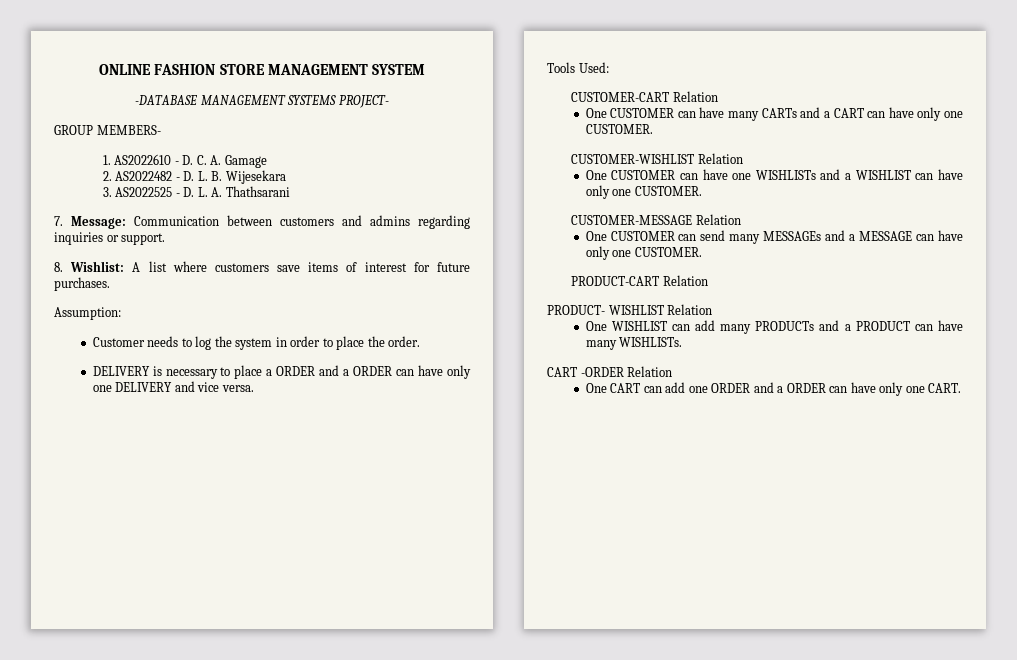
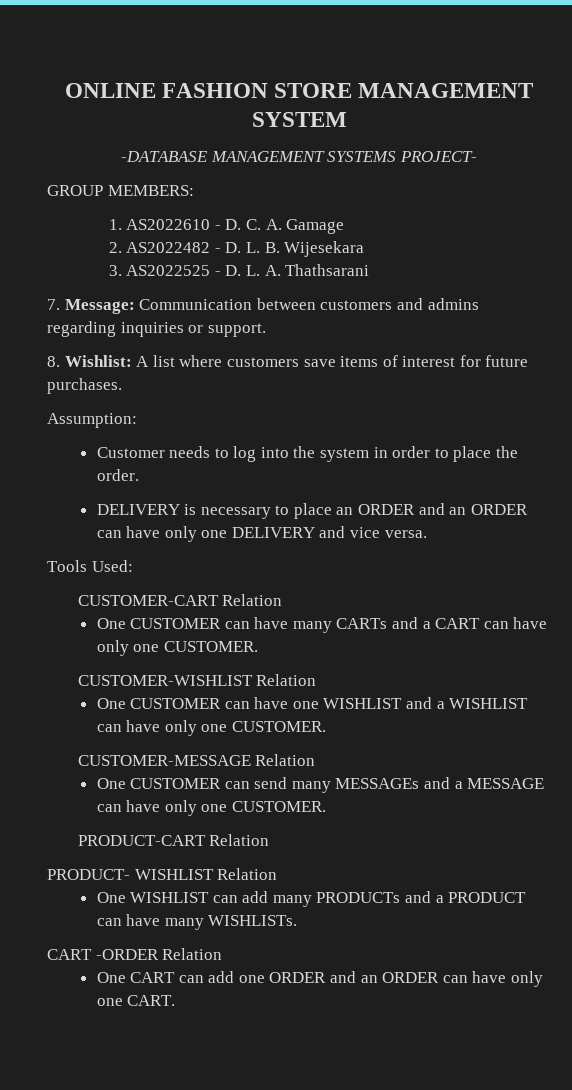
- GROUP MEMBERS-
+ GROUP MEMBERS:
- Customer needs to log the system in order to place the order.
+ Customer needs to log into the system in order to place the order.
- DELIVERY is necessary to place a ORDER and a ORDER can have only one DELIVERY and vice versa.
+ DELIVERY is necessary to place an ORDER and an ORDER can have only one DELIVERY and vice versa.
- One CUSTOMER can have one WISHLISTs and a WISHLIST can have only one CUSTOMER.
+ One CUSTOMER can have one WISHLIST and a WISHLIST can have only one CUSTOMER.
- One CART can add one ORDER and a ORDER can have only one CART.
+ One CART can add one ORDER and an ORDER can have only one CART.

